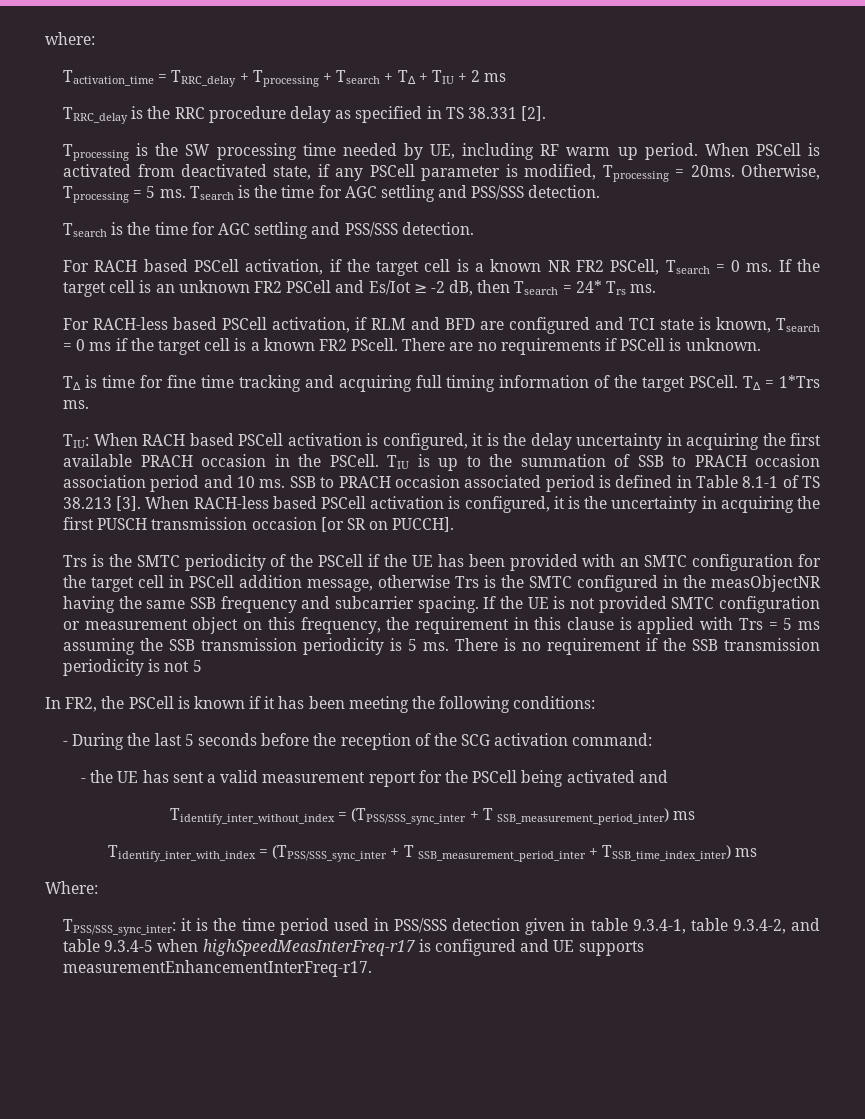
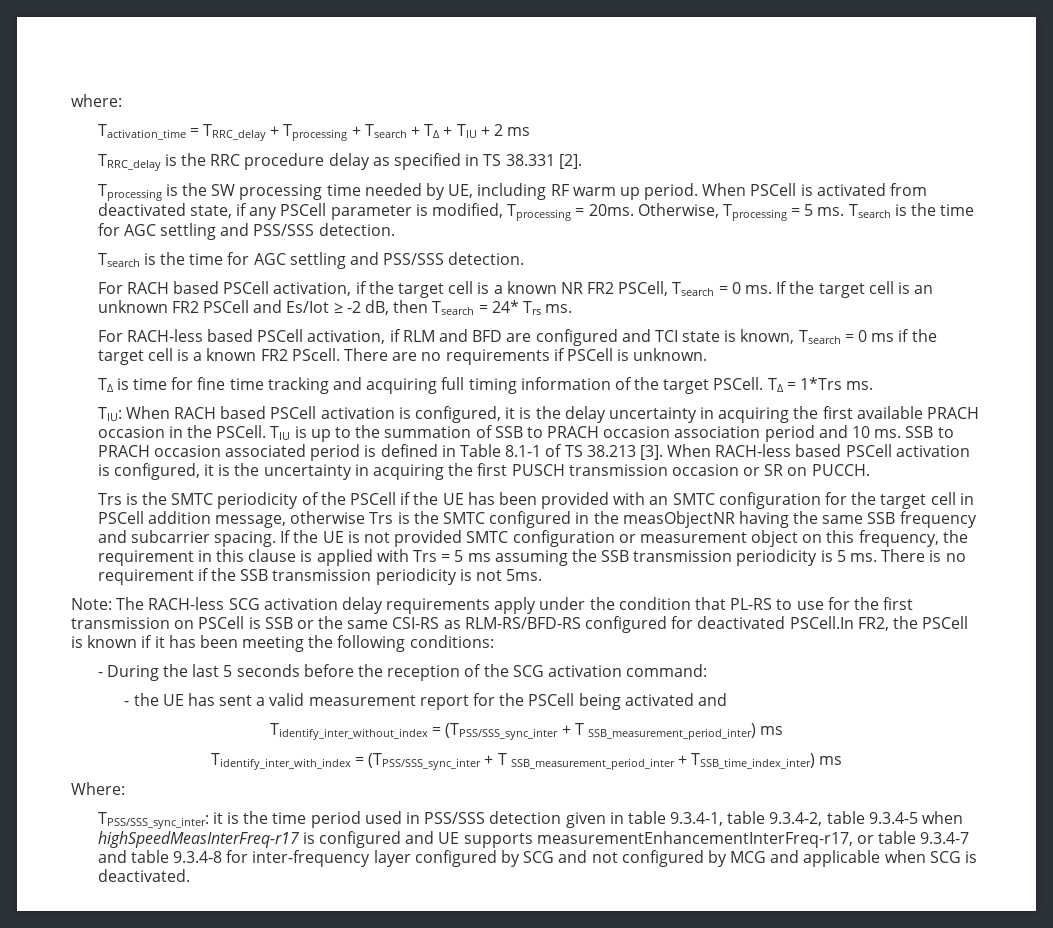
- When RACH-less based PSCell activation is configured, it is the uncertainty in acquiring the first PUSCH transmission occasion [or SR on PUCCH].
+ When RACH-less based PSCell activation is configured, it is the uncertainty in acquiring the first PUSCH transmission occasion or SR on PUCCH.
- There is no requirement if the SSB transmission periodicity is not 5
- In FR2, the PSCell is known if it has been meeting the following conditions:
+ There is no requirement if the SSB transmission periodicity is not 5ms.
+ Note: The RACH-less SCG activation delay requirements apply under the condition that PL-RS to use for the first transmission on PSCell is SSB or the same CSI-RS as RLM-RS/BFD-RS configured for deactivated PSCell.In FR2, the PSCell is known if it has been meeting the following conditions:
- TPSS/SSS_sync_inter: it is the time period used in PSS/SSS detection given in table 9.3.4-1, table 9.3.4-2, and table 9.3.4-5 when highSpeedMeasInterFreq-r17 is configured and UE supports measurementEnhancementInterFreq-r17.
+ TPSS/SSS_sync_inter: it is the time period used in PSS/SSS detection given in table 9.3.4-1, table 9.3.4-2, table 9.3.4-5 when highSpeedMeasInterFreq-r17 is configured and UE supports measurementEnhancementInterFreq-r17, or table 9.3.4-7 and table 9.3.4-8 for inter-frequency layer configured by SCG and not configured by MCG and applicable when SCG is deactivated.

